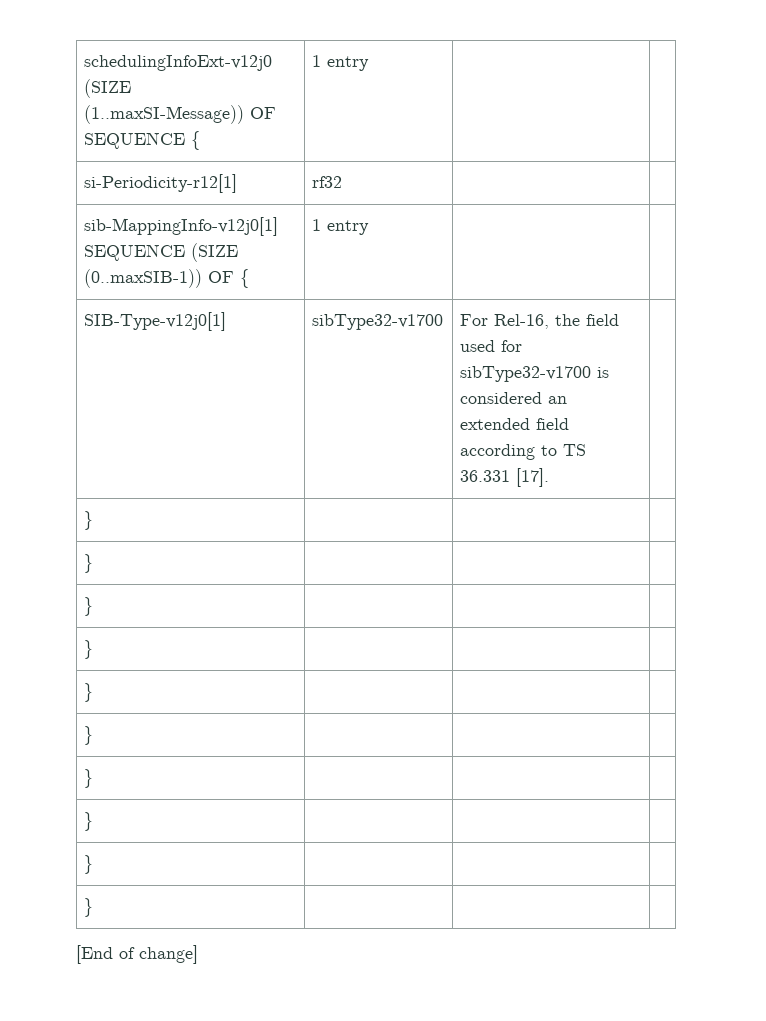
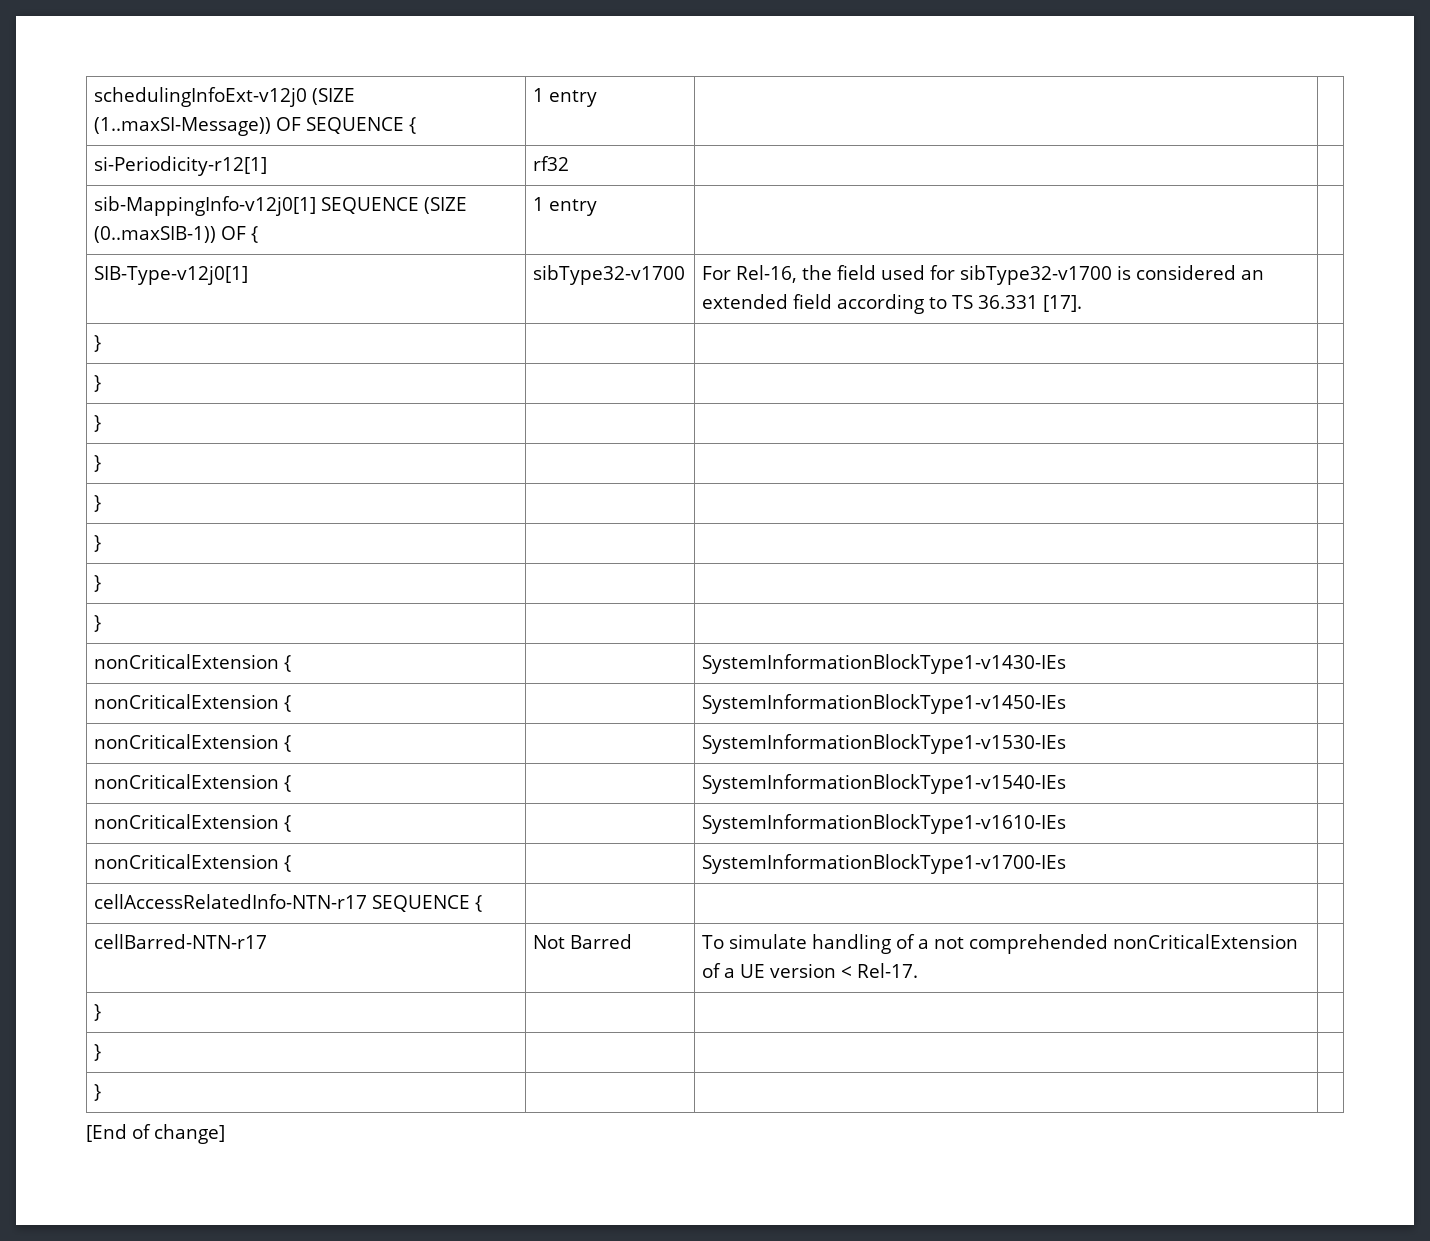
+ nonCriticalExtension { | | SystemInformationBlockType1-v1430-IEs |
+ nonCriticalExtension { | | SystemInformationBlockType1-v1450-IEs |
+ nonCriticalExtension { | | SystemInformationBlockType1-v1530-IEs |
+ nonCriticalExtension { | | SystemInformationBlockType1-v1540-IEs |
+ nonCriticalExtension { | | SystemInformationBlockType1-v1610-IEs |
+ nonCriticalExtension { | | SystemInformationBlockType1-v1700-IEs |
+ cellAccessRelatedInfo-NTN-r17 SEQUENCE { | | |
+ cellBarred-NTN-r17 | Not Barred | To simulate handling of a not comprehended nonCriticalExtension of a UE version < Rel-17. |
+ } | | |

